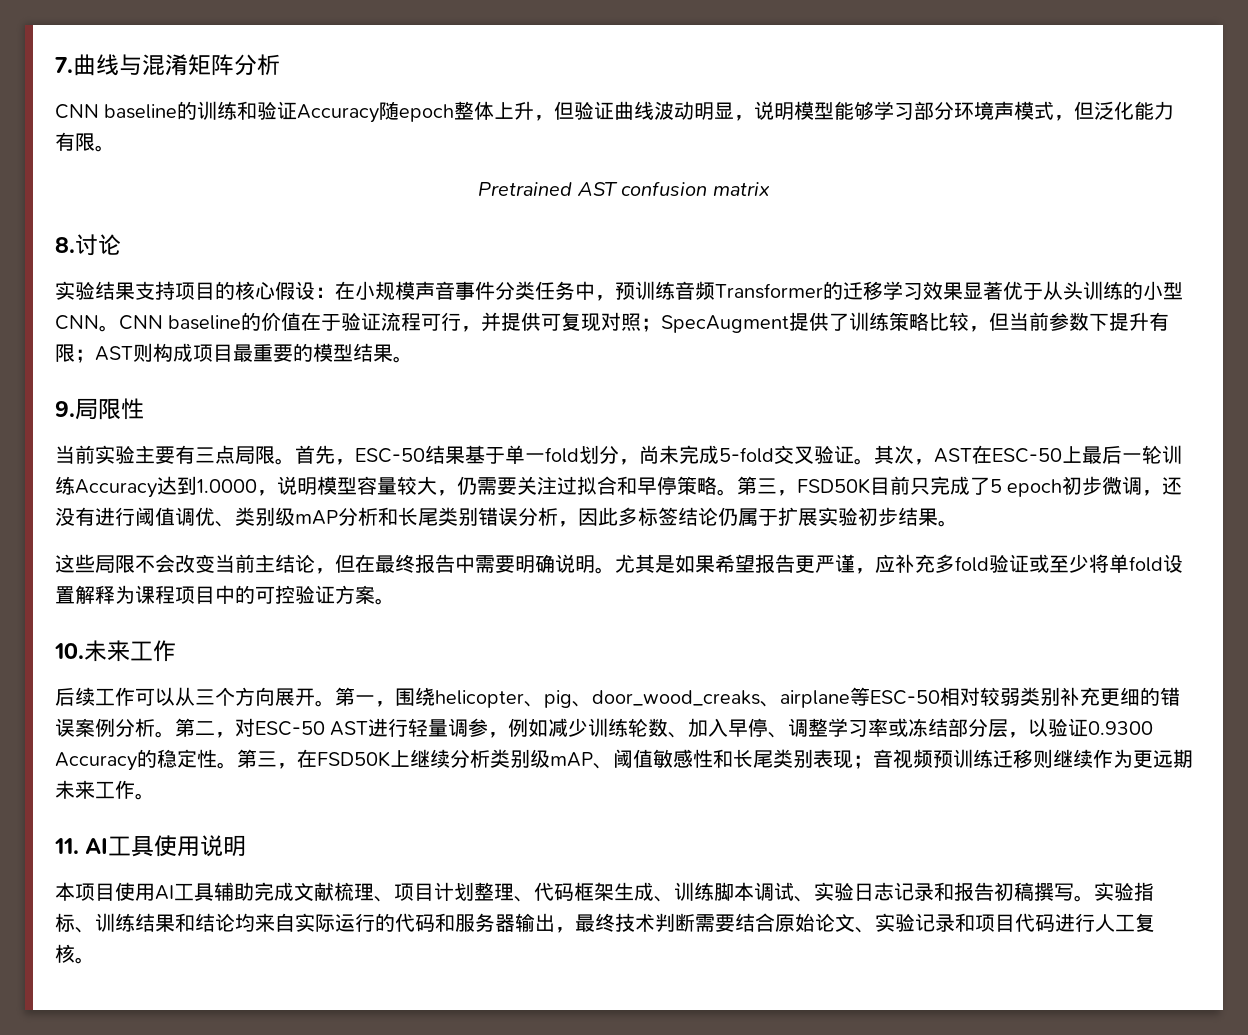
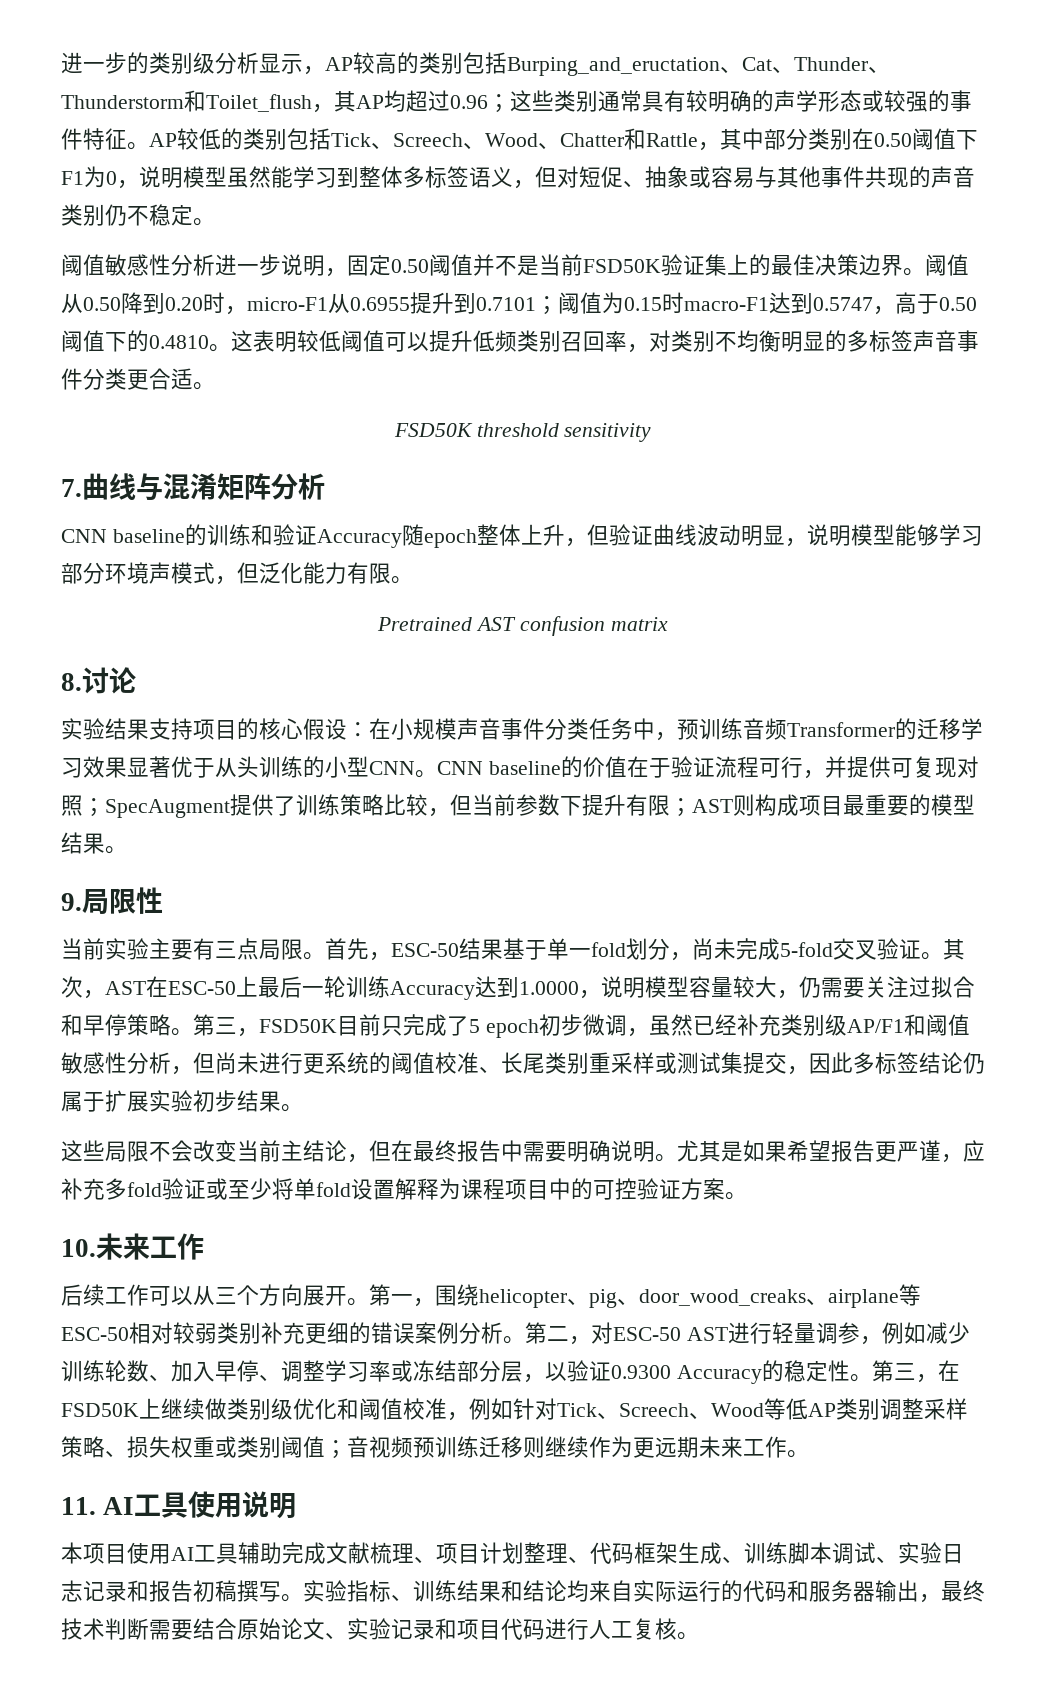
+ 进一步的类别级分析显示，AP较高的类别包括Burping_and_eructation、Cat、Thunder、Thunderstorm和Toilet_flush，其AP均超过0.96；这些类别通常具有较明确的声学形态或较强的事件特征。AP较低的类别包括Tick、Screech、Wood、Chatter和Rattle，其中部分类别在0.50阈值下F1为0，说明模型虽然能学习到整体多标签语义，但对短促、抽象或容易与其他事件共现的声音类别仍不稳定。
+ 阈值敏感性分析进一步说明，固定0.50阈值并不是当前FSD50K验证集上的最佳决策边界。阈值从0.50降到0.20时，micro-F1从0.6955提升到0.7101；阈值为0.15时macro-F1达到0.5747，高于0.50阈值下的0.4810。这表明较低阈值可以提升低频类别召回率，对类别不均衡明显的多标签声音事件分类更合适。
+ FSD50K threshold sensitivity
- 第三，FSD50K目前只完成了5 epoch初步微调，还没有进行阈值调优、类别级mAP分析和长尾类别错误分析，因此多标签结论仍属于扩展实验初步结果。
+ 第三，FSD50K目前只完成了5 epoch初步微调，虽然已经补充类别级AP/F1和阈值敏感性分析，但尚未进行更系统的阈值校准、长尾类别重采样或测试集提交，因此多标签结论仍属于扩展实验初步结果。
- 第三，在FSD50K上继续分析类别级mAP、阈值敏感性和长尾类别表现；音视频预训练迁移则继续作为更远期未来工作。
+ 第三，在FSD50K上继续做类别级优化和阈值校准，例如针对Tick、Screech、Wood等低AP类别调整采样策略、损失权重或类别阈值；音视频预训练迁移则继续作为更远期未来工作。

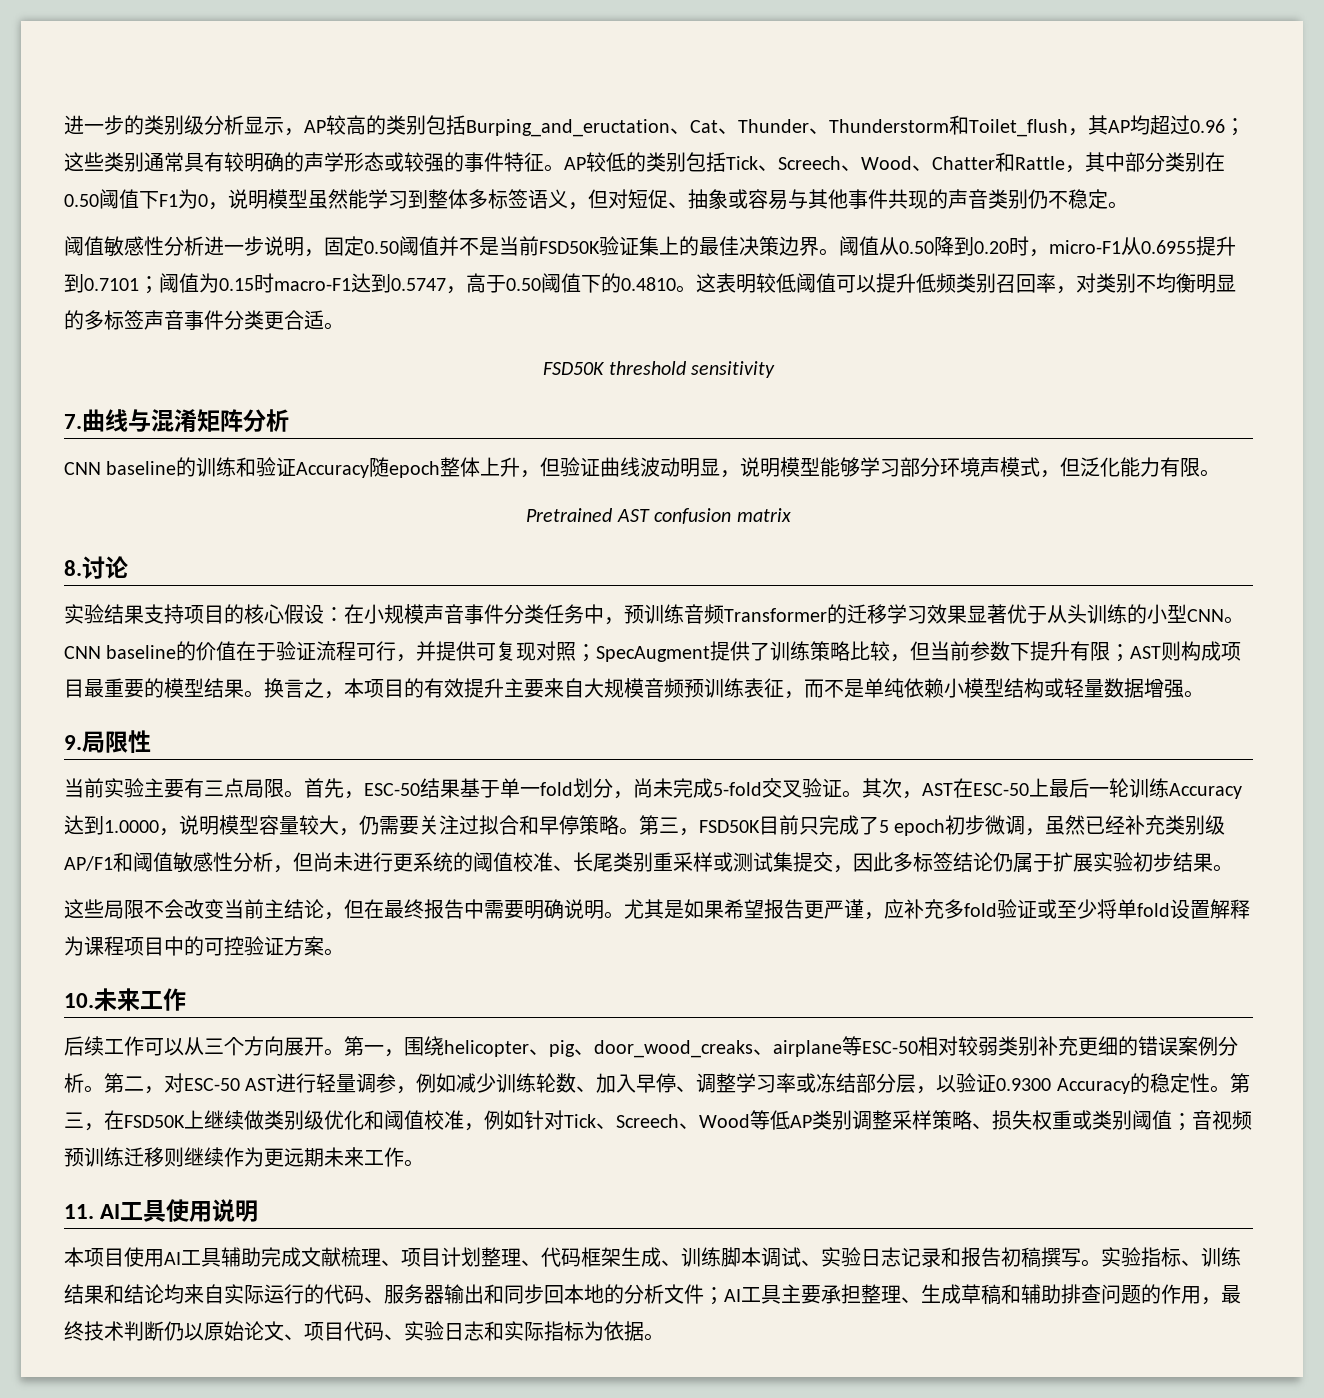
+ 换言之，本项目的有效提升主要来自大规模音频预训练表征，而不是单纯依赖小模型结构或轻量数据增强。
- 实验指标、训练结果和结论均来自实际运行的代码和服务器输出，最终技术判断需要结合原始论文、实验记录和项目代码进行人工复核。
+ 实验指标、训练结果和结论均来自实际运行的代码、服务器输出和同步回本地的分析文件；AI工具主要承担整理、生成草稿和辅助排查问题的作用，最终技术判断仍以原始论文、项目代码、实验日志和实际指标为依据。

